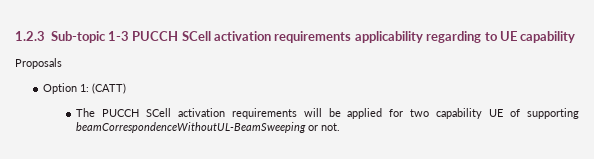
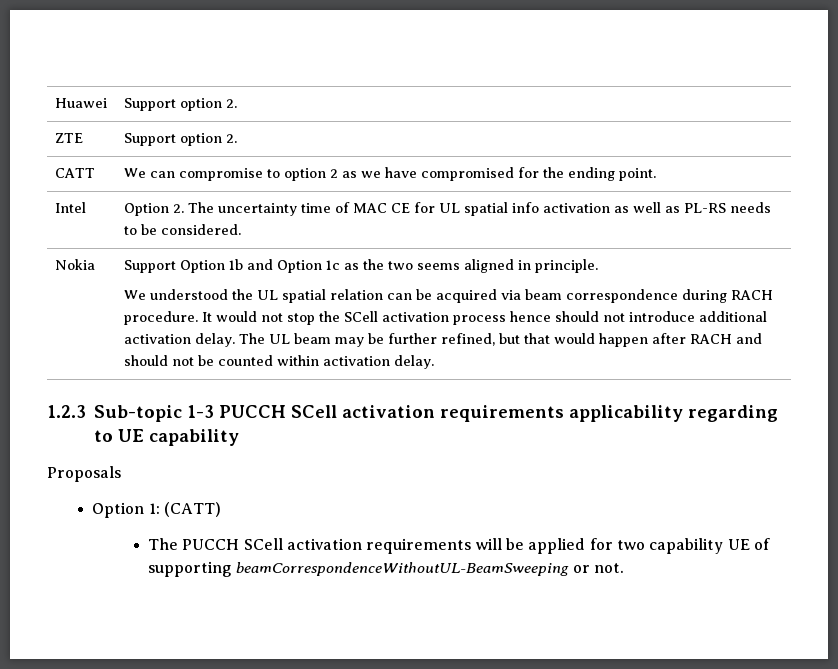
+ Huawei | Support option 2.
+ ZTE | Support option 2.
+ CATT | We can compromise to option 2 as we have compromised for the ending point.
+ Intel | Option 2. The uncertainty time of MAC CE for UL spatial info activation as well as PL-RS needs to be considered.
+ Nokia | Support Option 1b and Option 1c as the two seems aligned in principle.
+ We understood the UL spatial relation can be acquired via beam correspondence during RACH procedure. It would not stop the SCell activation process hence should not introduce additional activation delay. The UL beam may be further refined, but that would happen after RACH and should not be counted within activation delay.

